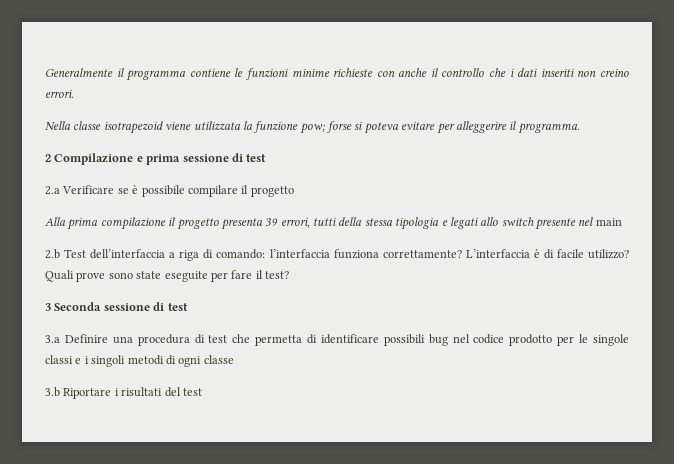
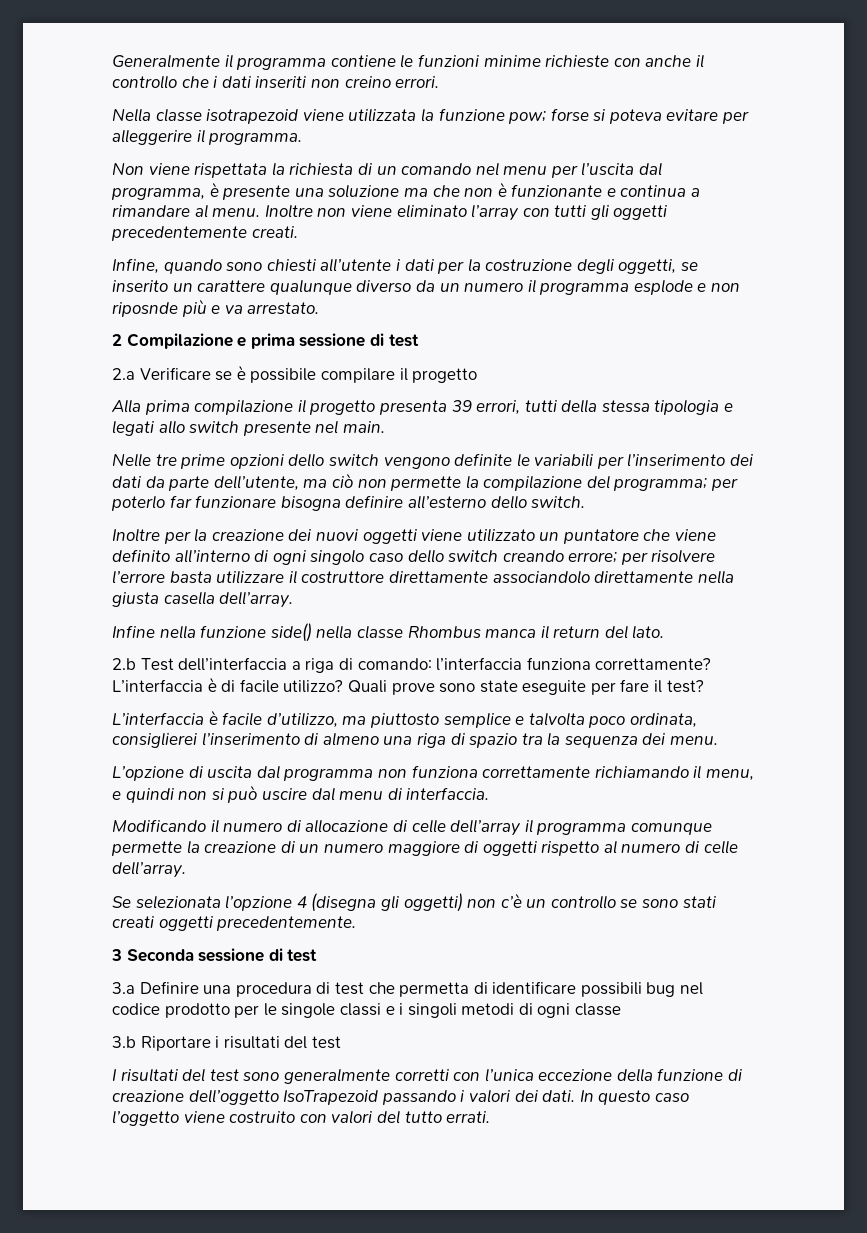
+ Non viene rispettata la richiesta di un comando nel menu per l’uscita dal programma, è presente una soluzione ma che non è funzionante e continua a rimandare al menu. Inoltre non viene eliminato l’array con tutti gli oggetti precedentemente creati.
+ Infine, quando sono chiesti all’utente i dati per la costruzione degli oggetti, se inserito un carattere qualunque diverso da un numero il programma esplode e non riposnde più e va arrestato.
- Alla prima compilazione il progetto presenta 39 errori, tutti della stessa tipologia e legati allo switch presente nel main
+ Alla prima compilazione il progetto presenta 39 errori, tutti della stessa tipologia e legati allo switch presente nel main.
+ Nelle tre prime opzioni dello switch vengono definite le variabili per l’inserimento dei dati da parte dell’utente, ma ciò non permette la compilazione del programma; per poterlo far funzionare bisogna definire all’esterno dello switch.
+ Inoltre per la creazione dei nuovi oggetti viene utilizzato un puntatore che viene definito all’interno di ogni singolo caso dello switch creando errore; per risolvere l’errore basta utilizzare il costruttore direttamente associandolo direttamente nella giusta casella dell’array.
+ Infine nella funzione side() nella classe Rhombus manca il return del lato.
+ L’interfaccia è facile d’utilizzo, ma piuttosto semplice e talvolta poco ordinata, consiglierei l’inserimento di almeno una riga di spazio tra la sequenza dei menu.
+ L’opzione di uscita dal programma non funziona correttamente richiamando il menu, e quindi non si può uscire dal menu di interfaccia.
+ Modificando il numero di allocazione di celle dell’array il programma comunque permette la creazione di un numero maggiore di oggetti rispetto al numero di celle dell’array.
+ Se selezionata l’opzione 4 (disegna gli oggetti) non c’è un controllo se sono stati creati oggetti precedentemente.
+ I risultati del test sono generalmente corretti con l’unica eccezione della funzione di creazione dell’oggetto IsoTrapezoid passando i valori dei dati. In questo caso l’oggetto viene costruito con valori del tutto errati.

